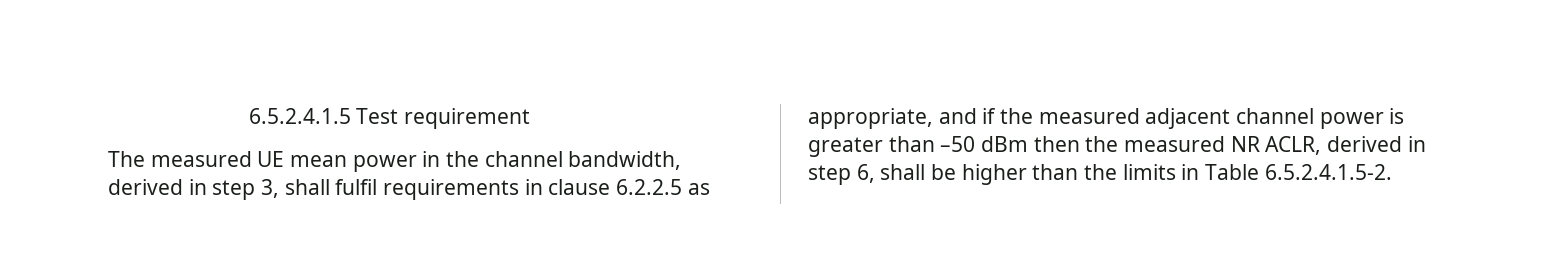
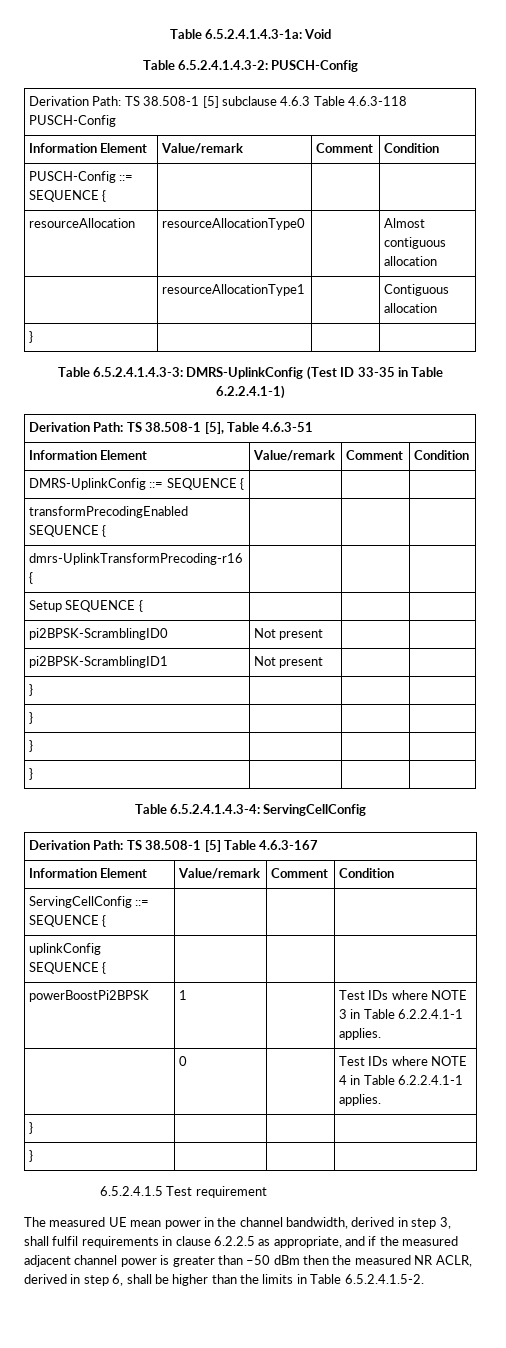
+ Table 6.5.2.4.1.4.3-1a: Void
+ Table 6.5.2.4.1.4.3-2: PUSCH-Config
+ Derivation Path: TS 38.508-1 [5] subclause 4.6.3 Table 4.6.3-118 PUSCH-Config
+ Information Element | Value/remark | Comment | Condition
+ PUSCH-Config ::= SEQUENCE { | | |
+ resourceAllocation | resourceAllocationType0 | | Almost contiguous allocation
+ | resourceAllocationType1 | | Contiguous allocation
+ } | | |
+ Table 6.5.2.4.1.4.3-3: DMRS-UplinkConfig (Test ID 33-35 in Table 6.2.2.4.1-1)
+ Derivation Path: TS 38.508-1 [5], Table 4.6.3-51
+ Information Element | Value/remark | Comment | Condition
+ DMRS-UplinkConfig ::= SEQUENCE { | | |
+ transformPrecodingEnabled SEQUENCE { | | |
+ dmrs-UplinkTransformPrecoding-r16 { | | |
+ Setup SEQUENCE { | | |
+ pi2BPSK-ScramblingID0 | Not present | |
+ pi2BPSK-ScramblingID1 | Not present | |
+ } | | |
+ } | | |
+ } | | |
+ } | | |
+ Table 6.5.2.4.1.4.3-4: ServingCellConfig
+ Derivation Path: TS 38.508-1 [5] Table 4.6.3-167
+ Information Element | Value/remark | Comment | Condition
+ ServingCellConfig ::= SEQUENCE { | | |
+ uplinkConfig SEQUENCE { | | |
+ powerBoostPi2BPSK | 1 | | Test IDs where NOTE 3 in Table 6.2.2.4.1-1 applies.
+ | 0 | | Test IDs where NOTE 4 in Table 6.2.2.4.1-1 applies.
+ } | | |
+ } | | |

